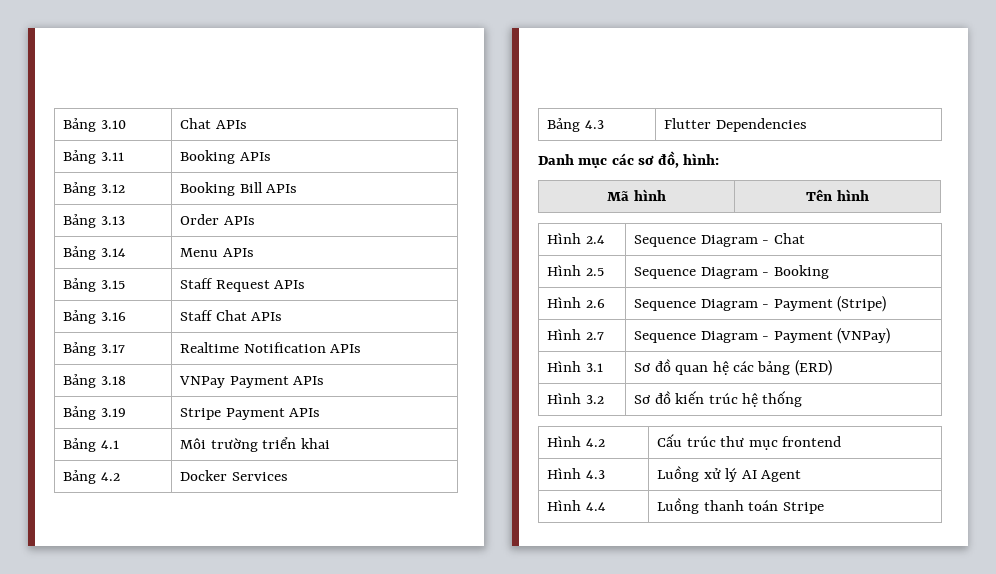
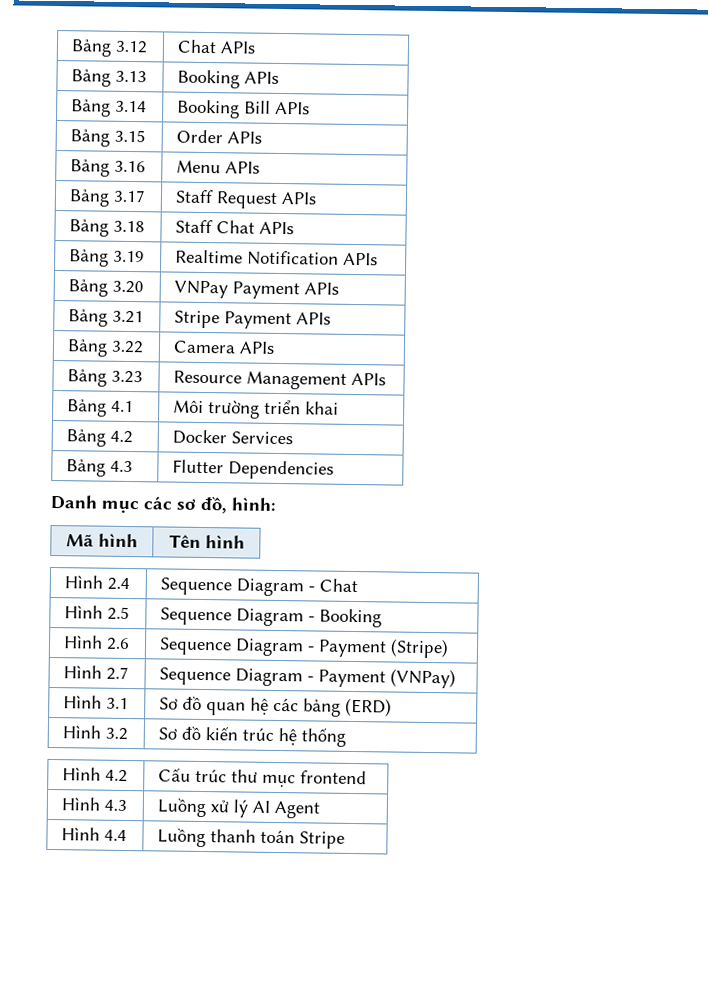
- Bảng 3.10 | Chat APIs
- Bảng 3.11 | Booking APIs
+ Bảng 3.12 | Chat APIs
+ Bảng 3.13 | Booking APIs
- Bảng 3.12 | Booking Bill APIs
+ Bảng 3.14 | Booking Bill APIs
- Bảng 3.13 | Order APIs
+ Bảng 3.15 | Order APIs
- Bảng 3.14 | Menu APIs
+ Bảng 3.16 | Menu APIs
- Bảng 3.15 | Staff Request APIs
+ Bảng 3.17 | Staff Request APIs
- Bảng 3.16 | Staff Chat APIs
+ Bảng 3.18 | Staff Chat APIs
- Bảng 3.17 | Realtime Notification APIs
+ Bảng 3.19 | Realtime Notification APIs
- Bảng 3.18 | VNPay Payment APIs
+ Bảng 3.20 | VNPay Payment APIs
- Bảng 3.19 | Stripe Payment APIs
+ Bảng 3.21 | Stripe Payment APIs
+ Bảng 3.22 | Camera APIs
+ Bảng 3.23 | Resource Management APIs

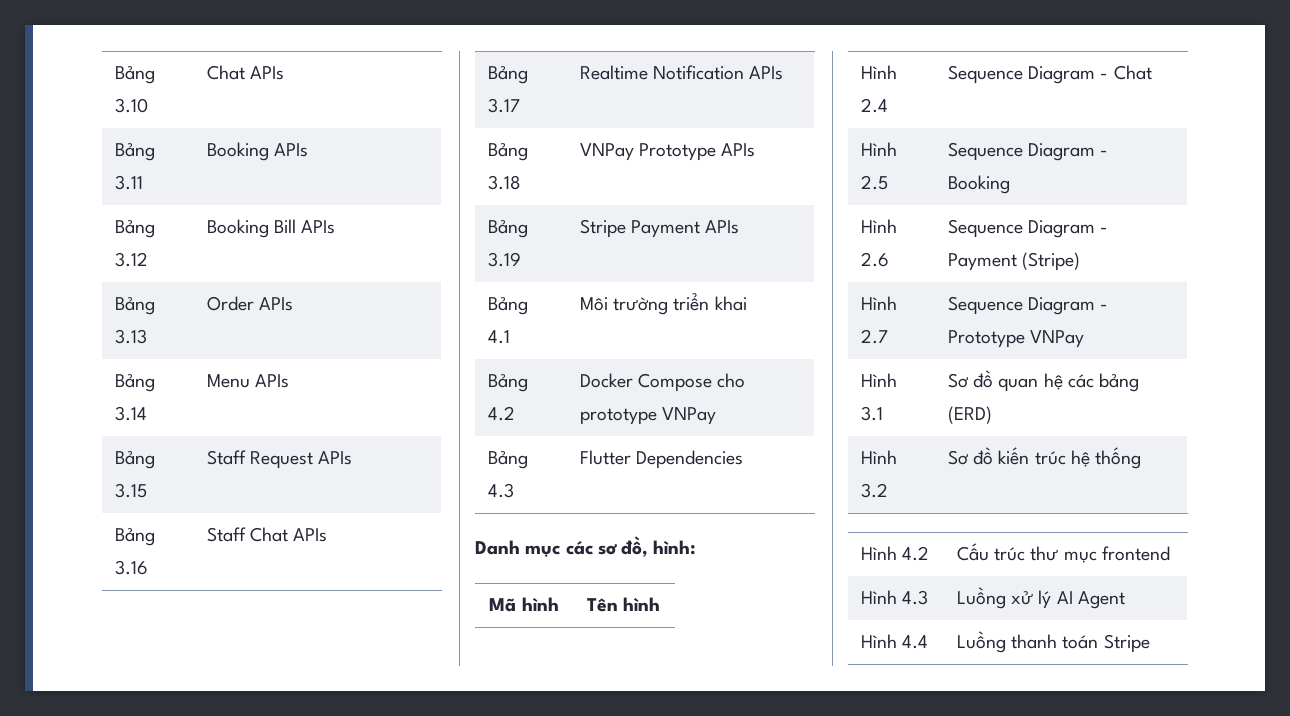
- Bảng 3.12 | Chat APIs
- Bảng 3.13 | Booking APIs
+ Bảng 3.10 | Chat APIs
+ Bảng 3.11 | Booking APIs
- Bảng 3.14 | Booking Bill APIs
+ Bảng 3.12 | Booking Bill APIs
- Bảng 3.15 | Order APIs
+ Bảng 3.13 | Order APIs
- Bảng 3.16 | Menu APIs
+ Bảng 3.14 | Menu APIs
- Bảng 3.17 | Staff Request APIs
+ Bảng 3.15 | Staff Request APIs
- Bảng 3.18 | Staff Chat APIs
+ Bảng 3.16 | Staff Chat APIs
- Bảng 3.19 | Realtime Notification APIs
+ Bảng 3.17 | Realtime Notification APIs
- Bảng 3.20 | VNPay Payment APIs
- Bảng 3.21 | Stripe Payment APIs
+ Bảng 3.18 | VNPay Prototype APIs
+ Bảng 3.19 | Stripe Payment APIs
- Bảng 3.22 | Camera APIs
- Bảng 3.23 | Resource Management APIs
- Bảng 4.2 | Docker Services
+ Bảng 4.2 | Docker Compose cho prototype VNPay
- Hình 2.7 | Sequence Diagram - Payment (VNPay)
+ Hình 2.7 | Sequence Diagram - Prototype VNPay

